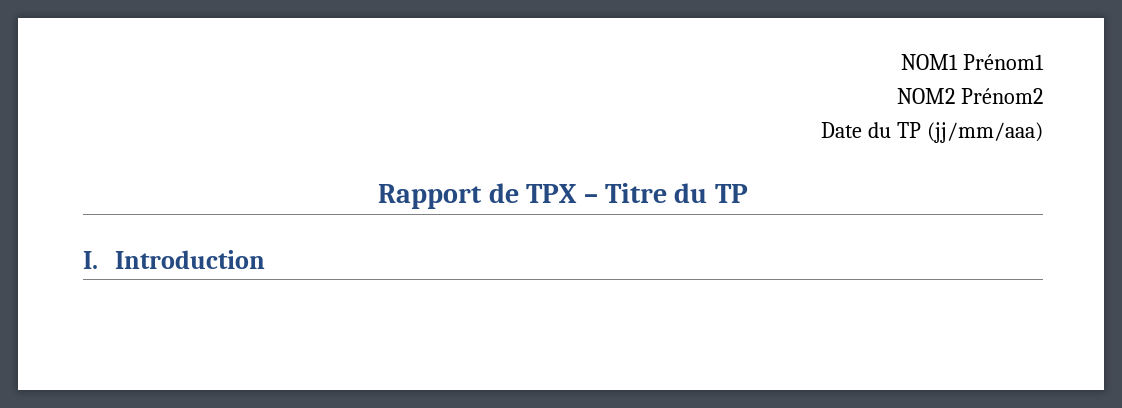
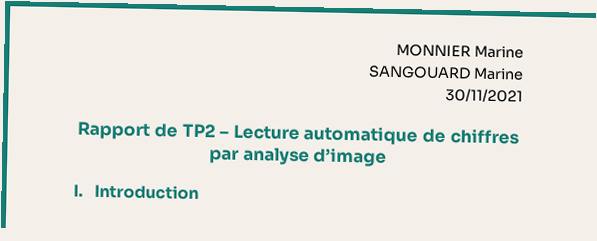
- NOM1 Prénom1
- NOM2 Prénom2
- Date du TP (jj/mm/aaa)
- Rapport de TPX – Titre du TP
+ MONNIER Marine
+ SANGOUARD Marine
+ 30/11/2021
+ Rapport de TP2 – Lecture automatique de chiffres par analyse d’image

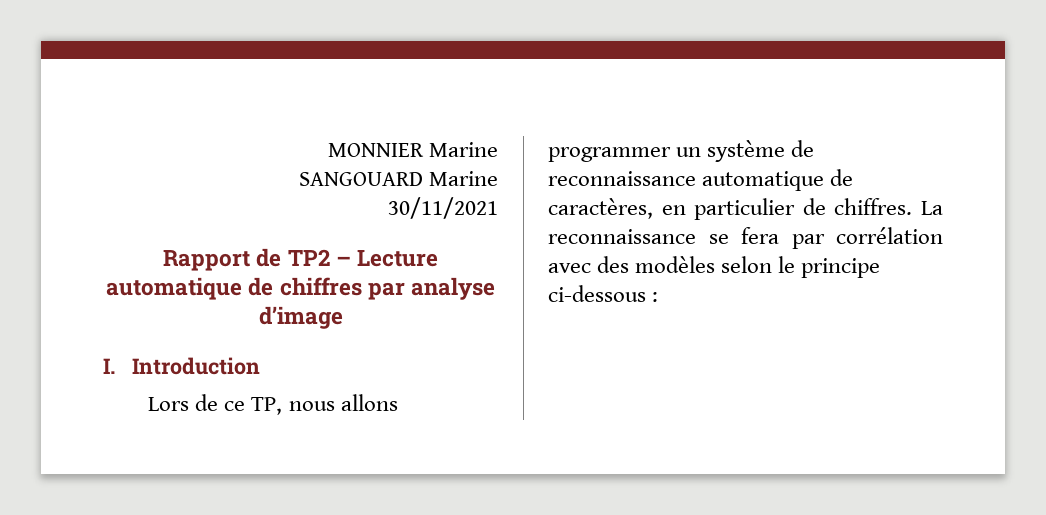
+ Lors de ce TP, nous allons programmer un système de reconnaissance automatique de caractères, en particulier de chiffres. La reconnaissance se fera par corrélation avec des modèles selon le principe ci-dessous :

